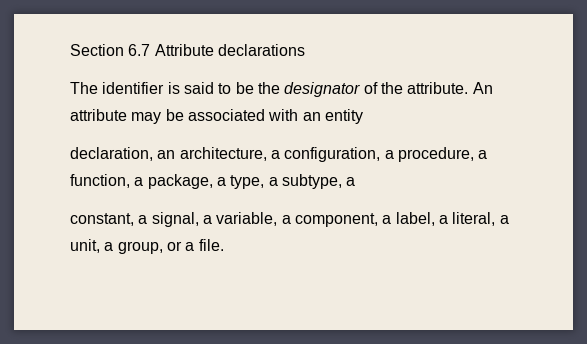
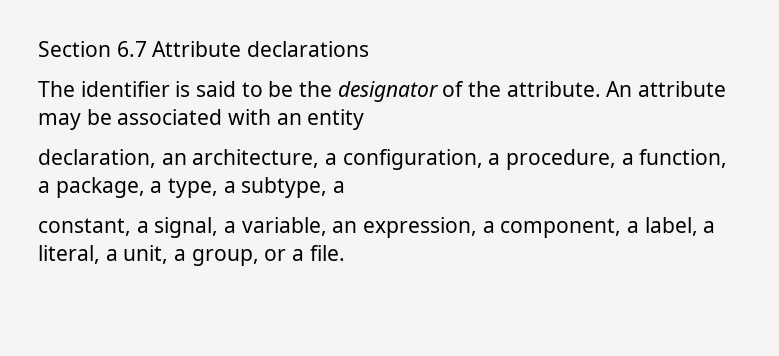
- constant, a signal, a variable, a component, a label, a literal, a unit, a group, or a file.
+ constant, a signal, a variable, an expression, a component, a label, a literal, a unit, a group, or a file.

